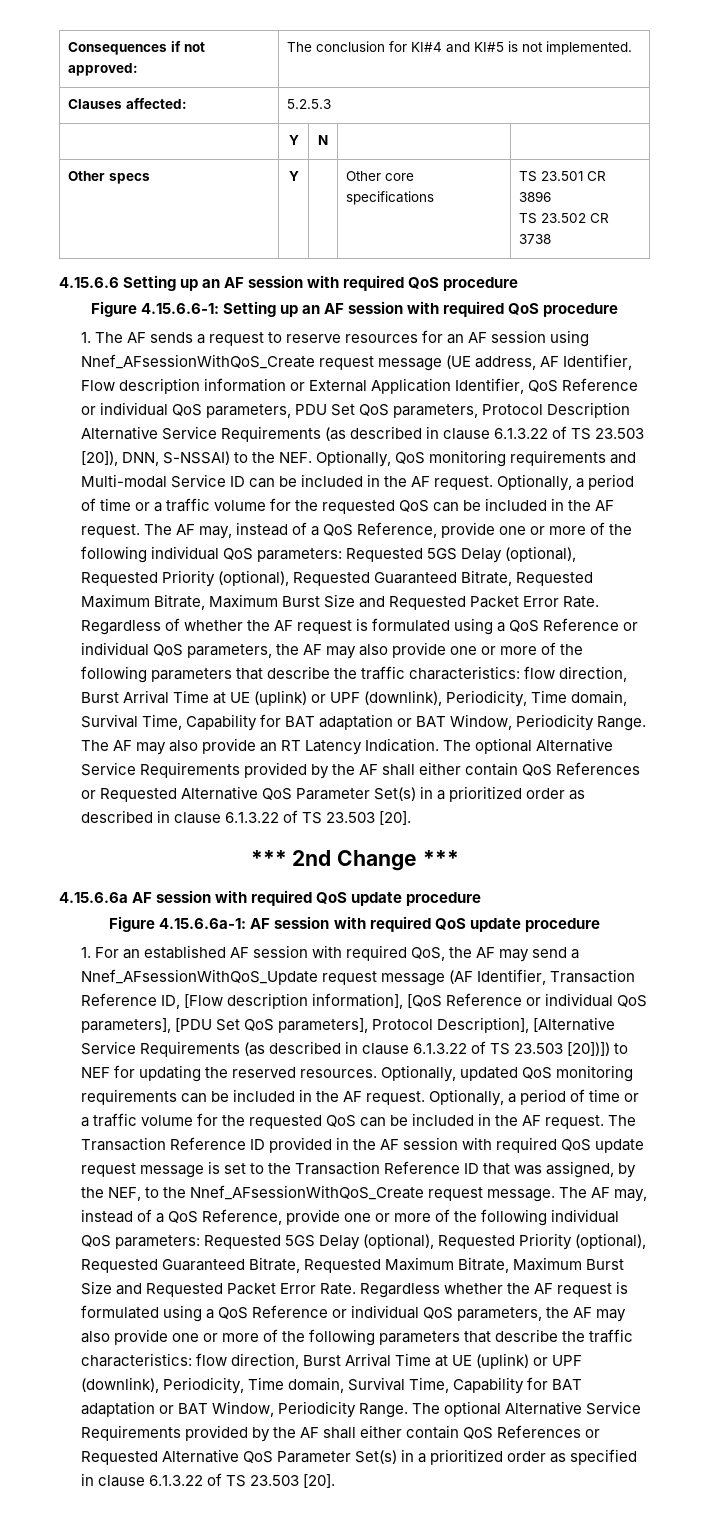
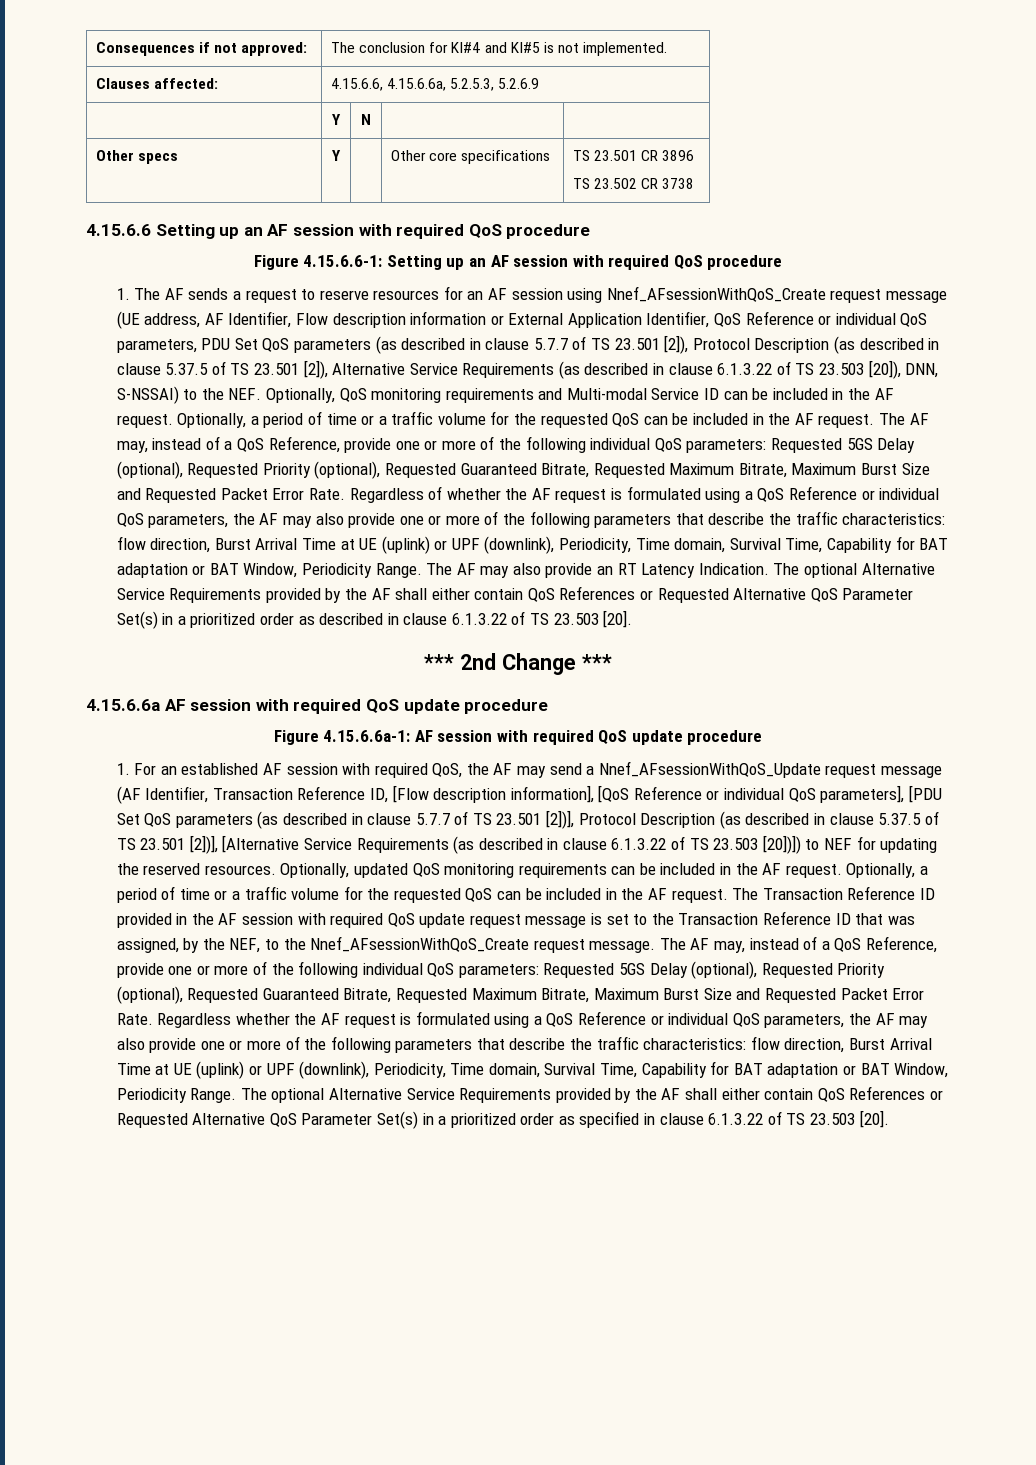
- Clauses affected: | 5.2.5.3
+ Clauses affected: | 4.15.6.6, 4.15.6.6a, 5.2.5.3, 5.2.6.9
- 1. The AF sends a request to reserve resources for an AF session using Nnef_AFsessionWithQoS_Create request message (UE address, AF Identifier, Flow description information or External Application Identifier, QoS Reference or individual QoS parameters, PDU Set QoS parameters, Protocol Description Alternative Service Requirements (as described in clause 6.1.3.22 of TS 23.503 [20]), DNN, S-NSSAI) to the NEF. Optionally, QoS monitoring requirements and Multi-modal Service ID can be included in the AF request.
+ 1. The AF sends a request to reserve resources for an AF session using Nnef_AFsessionWithQoS_Create request message (UE address, AF Identifier, Flow description information or External Application Identifier, QoS Reference or individual QoS parameters, PDU Set QoS parameters (as described in clause 5.7.7 of TS 23.501 [2]), Protocol Description (as described in clause 5.37.5 of TS 23.501 [2]), Alternative Service Requirements (as described in clause 6.1.3.22 of TS 23.503 [20]), DNN, S-NSSAI) to the NEF. Optionally, QoS monitoring requirements and Multi-modal Service ID can be included in the AF request.
- 1. For an established AF session with required QoS, the AF may send a Nnef_AFsessionWithQoS_Update request message (AF Identifier, Transaction Reference ID, [Flow description information], [QoS Reference or individual QoS parameters], [PDU Set QoS parameters], Protocol Description], [Alternative Service Requirements (as described in clause 6.1.3.22 of TS 23.503 [20])]) to NEF for updating the reserved resources.
+ 1. For an established AF session with required QoS, the AF may send a Nnef_AFsessionWithQoS_Update request message (AF Identifier, Transaction Reference ID, [Flow description information], [QoS Reference or individual QoS parameters], [PDU Set QoS parameters (as described in clause 5.7.7 of TS 23.501 [2])], Protocol Description (as described in clause 5.37.5 of TS 23.501 [2])], [Alternative Service Requirements (as described in clause 6.1.3.22 of TS 23.503 [20])]) to NEF for updating the reserved resources.

